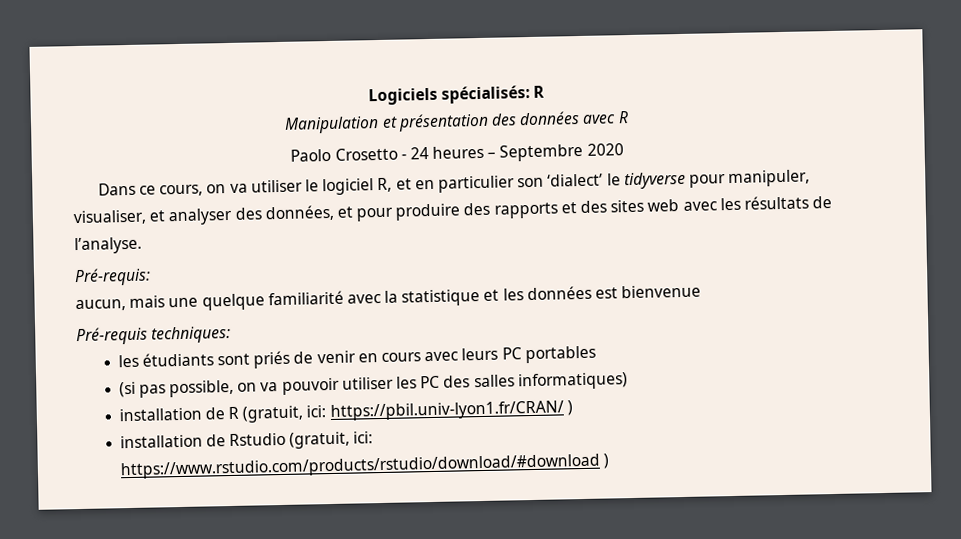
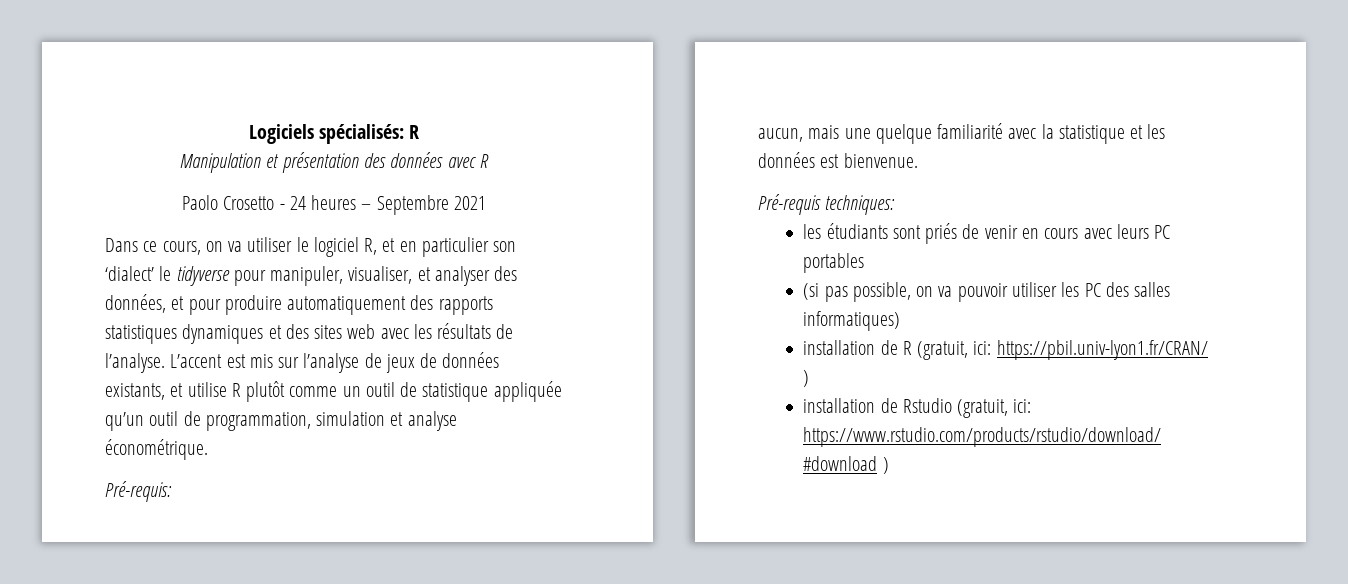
- Paolo Crosetto - 24 heures – Septembre 2020
+ Paolo Crosetto - 24 heures – Septembre 2021
- Dans ce cours, on va utiliser le logiciel R, et en particulier son ‘dialect’ le tidyverse pour manipuler, visualiser, et analyser des données, et pour produire des rapports et des sites web avec les résultats de l’analyse.
+ Dans ce cours, on va utiliser le logiciel R, et en particulier son ‘dialect’ le tidyverse pour manipuler, visualiser, et analyser des données, et pour produire automatiquement des rapports statistiques dynamiques et des sites web avec les résultats de l’analyse. L’accent est mis sur l’analyse de jeux de données existants, et utilise R plutôt comme un outil de statistique appliquée qu’un outil de programmation, simulation et analyse économétrique.
- aucun, mais une quelque familiarité avec la statistique et les données est bienvenue
+ aucun, mais une quelque familiarité avec la statistique et les données est bienvenue.

